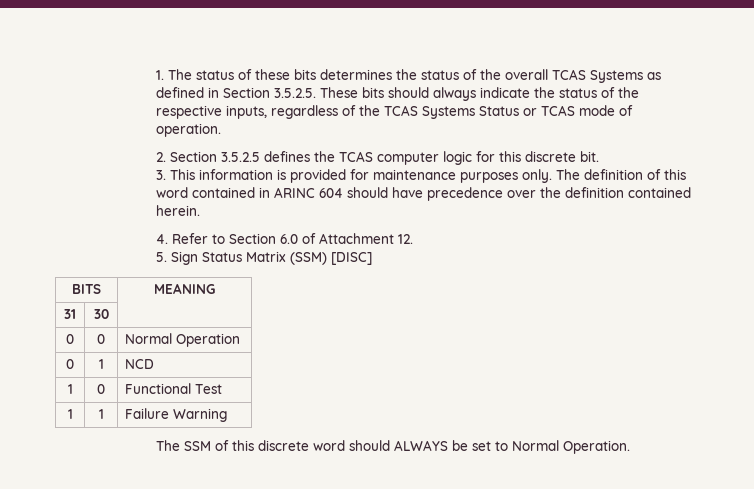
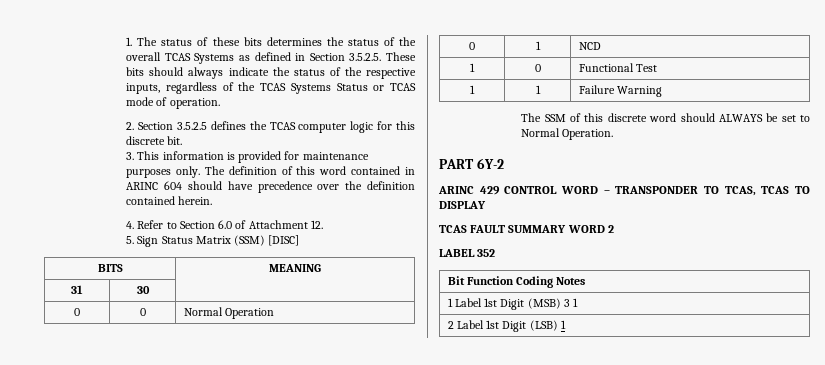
+ PART 6Y-2
+ ARINC 429 CONTROL WORD – TRANSPONDER TO TCAS, TCAS TO DISPLAY
+ TCAS FAULT SUMMARY WORD 2
+ LABEL 352
+ Bit Function Coding Notes
+ 1 Label 1st Digit (MSB) 3 1
+ 2 Label 1st Digit (LSB) 1

